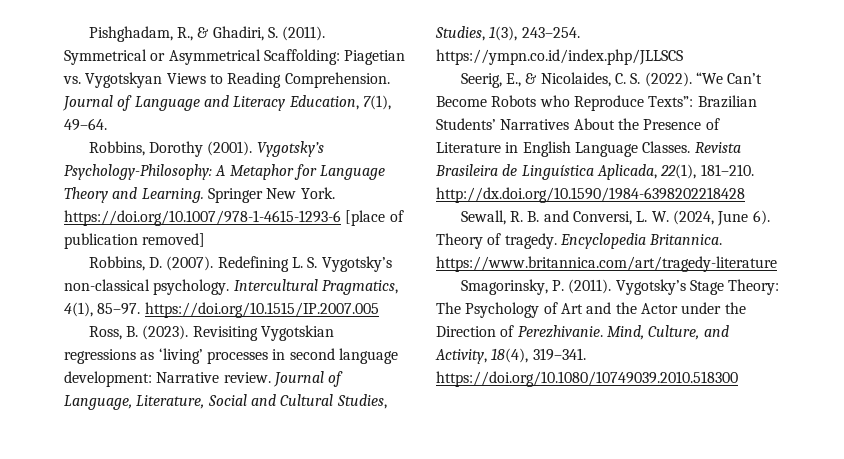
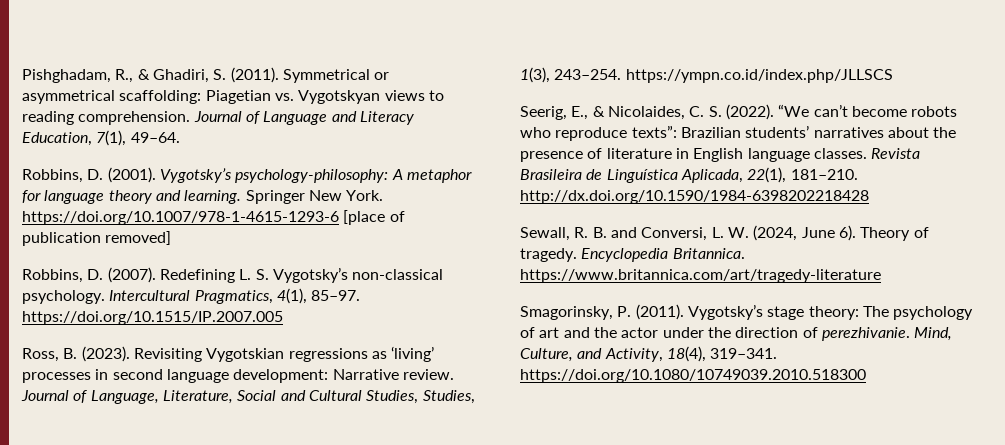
- Symmetrical or Asymmetrical Scaffolding: Piagetian vs. Vygotskyan Views to Reading Comprehension.
+ Symmetrical or asymmetrical scaffolding: Piagetian vs. Vygotskyan views to reading comprehension.
- Robbins, Dorothy (2001).
+ Robbins, D. (2001).
- Vygotsky’s Psychology-Philosophy: A Metaphor for Language Theory and Learning.
+ Vygotsky’s psychology-philosophy: A metaphor for language theory and learning.
- “We Can’t Become Robots who Reproduce Texts”: Brazilian Students’ Narratives About the Presence of Literature in English Language Classes.
+ “We can’t become robots who reproduce texts”: Brazilian students’ narratives about the presence of literature in English language classes.
- Vygotsky’s Stage Theory: The Psychology of Art and the Actor under the Direction of Perezhivanie.
+ Vygotsky’s stage theory: The psychology of art and the actor under the direction of perezhivanie.

